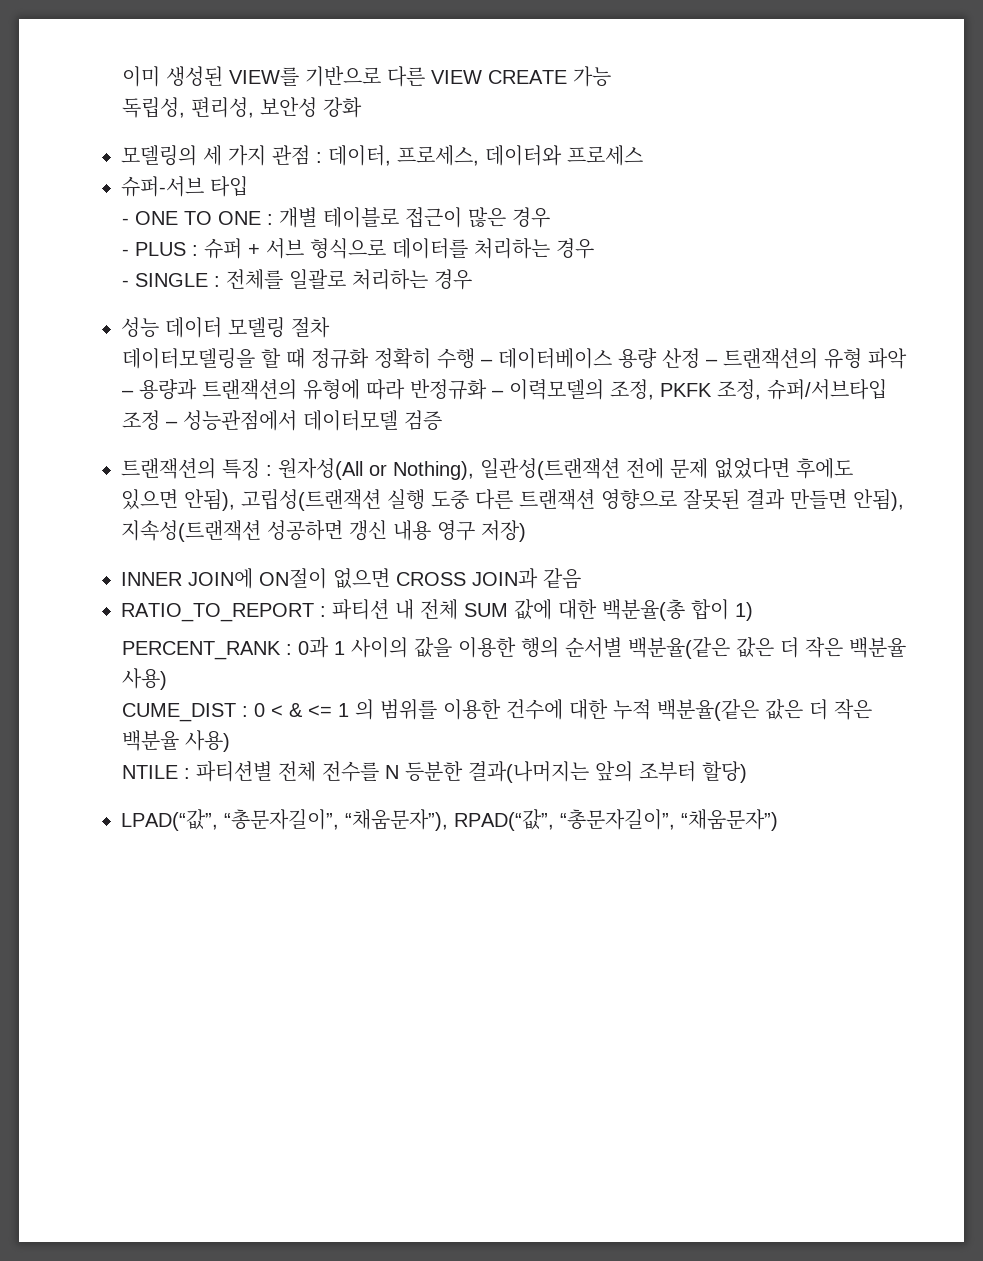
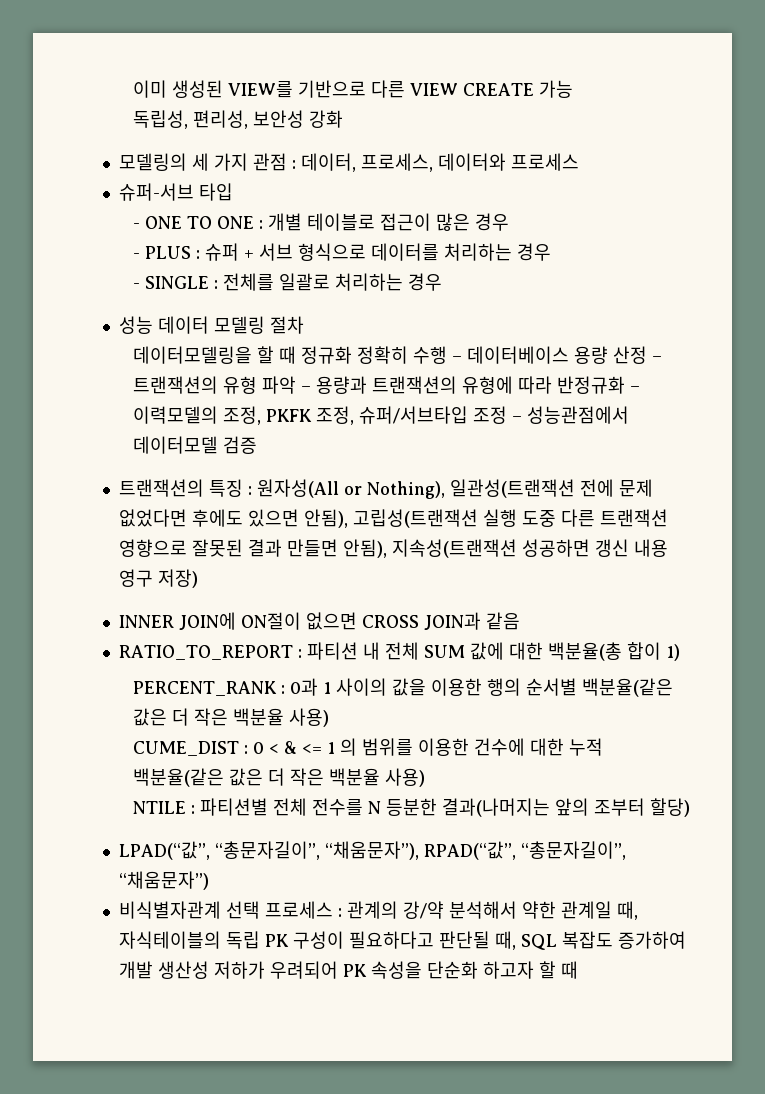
+ 비식별자관계 선택 프로세스 : 관계의 강/약 분석해서 약한 관계일 때, 자식테이블의 독립 PK 구성이 필요하다고 판단될 때, SQL 복잡도 증가하여 개발 생산성 저하가 우려되어 PK 속성을 단순화 하고자 할 때

